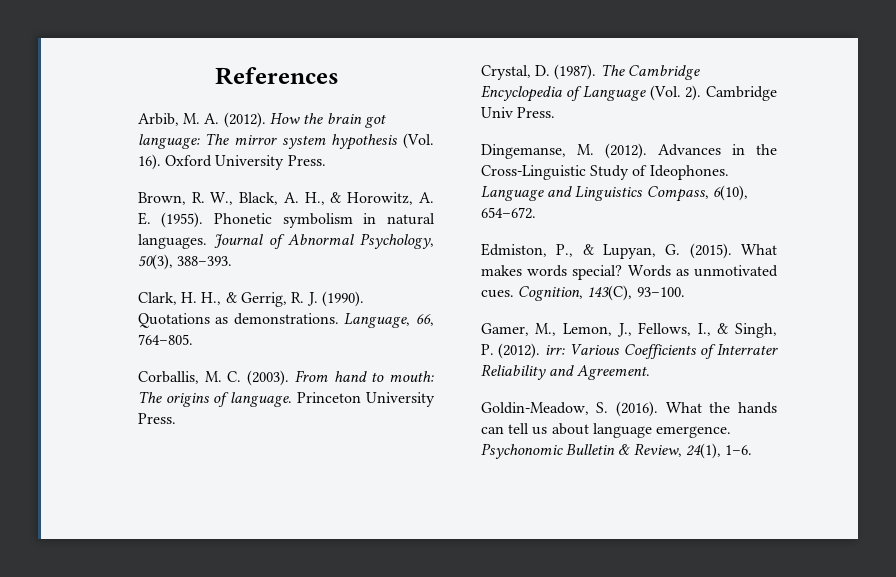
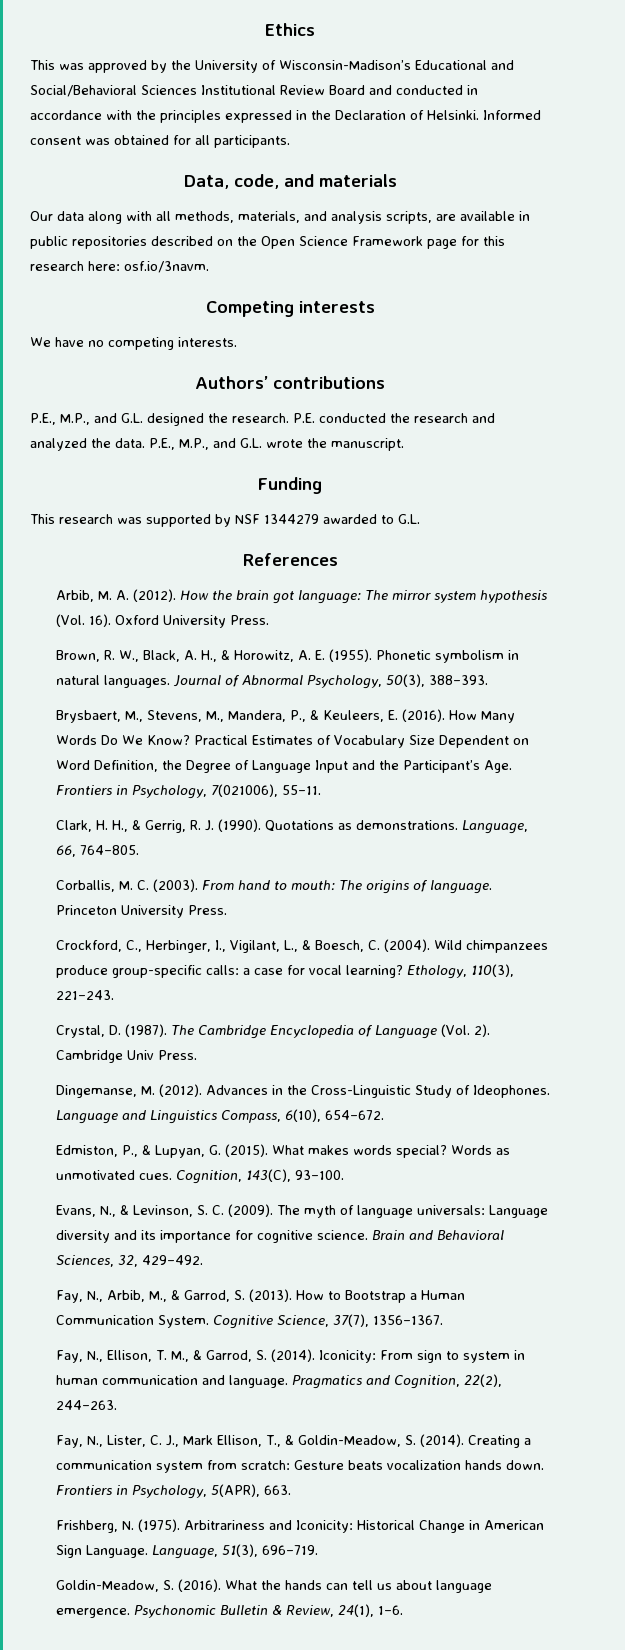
+ Ethics
+ This was approved by the University of Wisconsin-Madison’s Educational and Social/Behavioral Sciences Institutional Review Board and conducted in accordance with the principles expressed in the Declaration of Helsinki. Informed consent was obtained for all participants.
+ Data, code, and materials
+ Our data along with all methods, materials, and analysis scripts, are available in public repositories described on the Open Science Framework page for this research here: osf.io/3navm.
+ Competing interests
+ We have no competing interests.
+ Authors’ contributions
+ P.E., M.P., and G.L. designed the research. P.E. conducted the research and analyzed the data. P.E., M.P., and G.L. wrote the manuscript.
+ Funding
+ This research was supported by NSF 1344279 awarded to G.L.
+ Brysbaert, M., Stevens, M., Mandera, P., & Keuleers, E. (2016). How Many Words Do We Know? Practical Estimates of Vocabulary Size Dependent on Word Definition, the Degree of Language Input and the Participant’s Age. Frontiers in Psychology, 7(021006), 55–11.
+ Crockford, C., Herbinger, I., Vigilant, L., & Boesch, C. (2004). Wild chimpanzees produce group-specific calls: a case for vocal learning? Ethology, 110(3), 221–243.
- Gamer, M., Lemon, J., Fellows, I., & Singh, P. (2012). irr: Various Coefficients of Interrater Reliability and Agreement.
+ Evans, N., & Levinson, S. C. (2009). The myth of language universals: Language diversity and its importance for cognitive science. Brain and Behavioral Sciences, 32, 429–492.
+ Fay, N., Arbib, M., & Garrod, S. (2013). How to Bootstrap a Human Communication System. Cognitive Science, 37(7), 1356–1367.
+ Fay, N., Ellison, T. M., & Garrod, S. (2014). Iconicity: From sign to system in human communication and language. Pragmatics and Cognition, 22(2), 244–263.
+ Fay, N., Lister, C. J., Mark Ellison, T., & Goldin-Meadow, S. (2014). Creating a communication system from scratch: Gesture beats vocalization hands down. Frontiers in Psychology, 5(APR), 663.
+ Frishberg, N. (1975). Arbitrariness and Iconicity: Historical Change in American Sign Language. Language, 51(3), 696–719.

